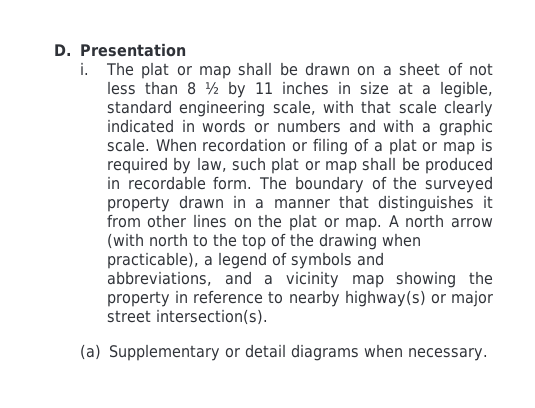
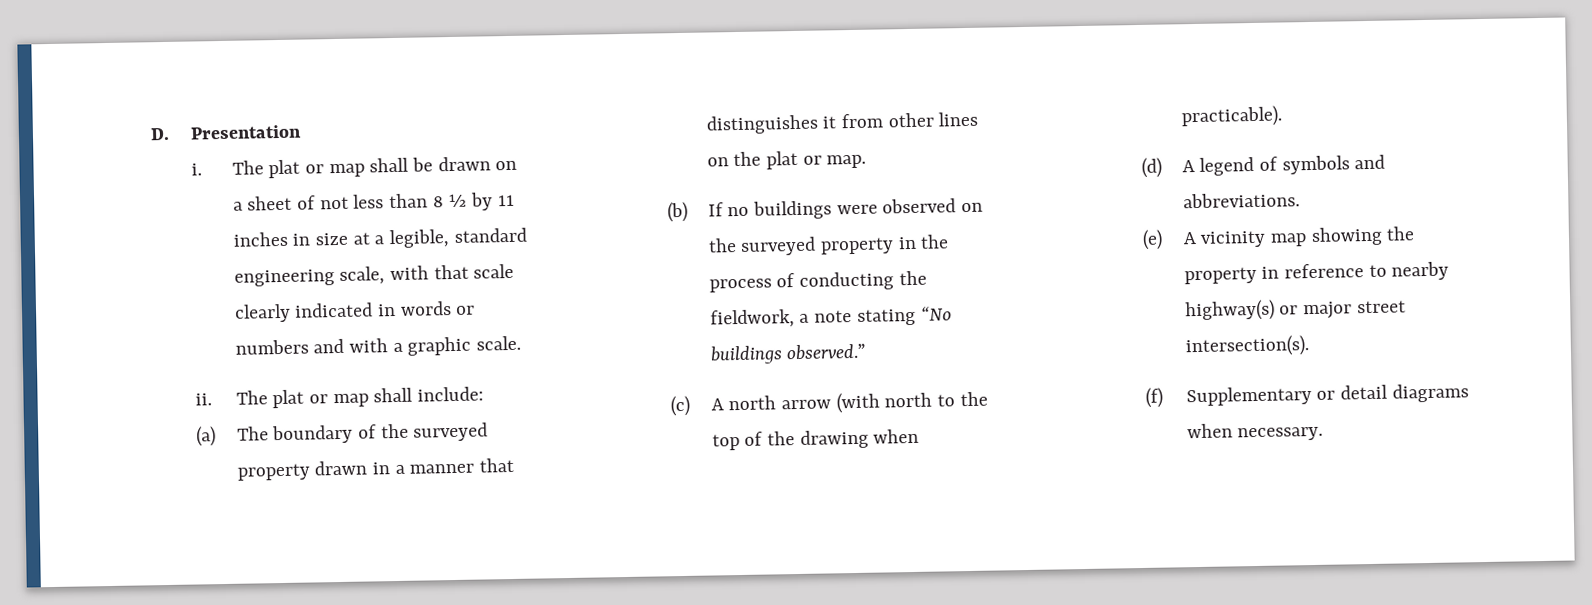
- The plat or map shall be drawn on a sheet of not less than 8 ½ by 11 inches in size at a legible, standard engineering scale, with that scale clearly indicated in words or numbers and with a graphic scale. When recordation or filing of a plat or map is required by law, such plat or map shall be produced in recordable form. The boundary of the surveyed property drawn in a manner that distinguishes it from other lines on the plat or map. A north arrow (with north to the top of the drawing when practicable), a legend of symbols and abbreviations, and a vicinity map showing the property in reference to nearby highway(s) or major street intersection(s).
+ The plat or map shall be drawn on a sheet of not less than 8 ½ by 11 inches in size at a legible, standard engineering scale, with that scale clearly indicated in words or numbers and with a graphic scale.
+ ii. The plat or map shall include:
+ (a) The boundary of the surveyed property drawn in a manner that distinguishes it from other lines on the plat or map.
+ (b) If no buildings were observed on the surveyed property in the process of conducting the fieldwork, a note stating “No buildings observed.”
+ (c) A north arrow (with north to the top of the drawing when practicable).
+ (d) A legend of symbols and abbreviations.
+ (e) A vicinity map showing the property in reference to nearby highway(s) or major street intersection(s).
- (a) Supplementary or detail diagrams when necessary.
+ (f) Supplementary or detail diagrams when necessary.

